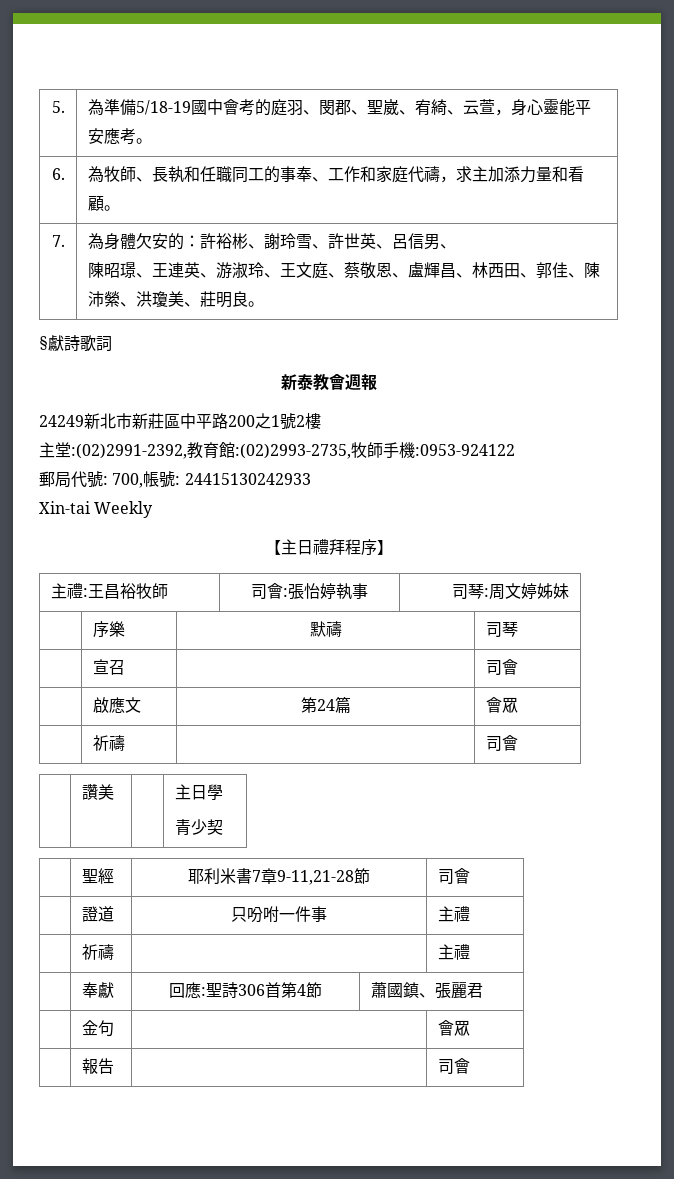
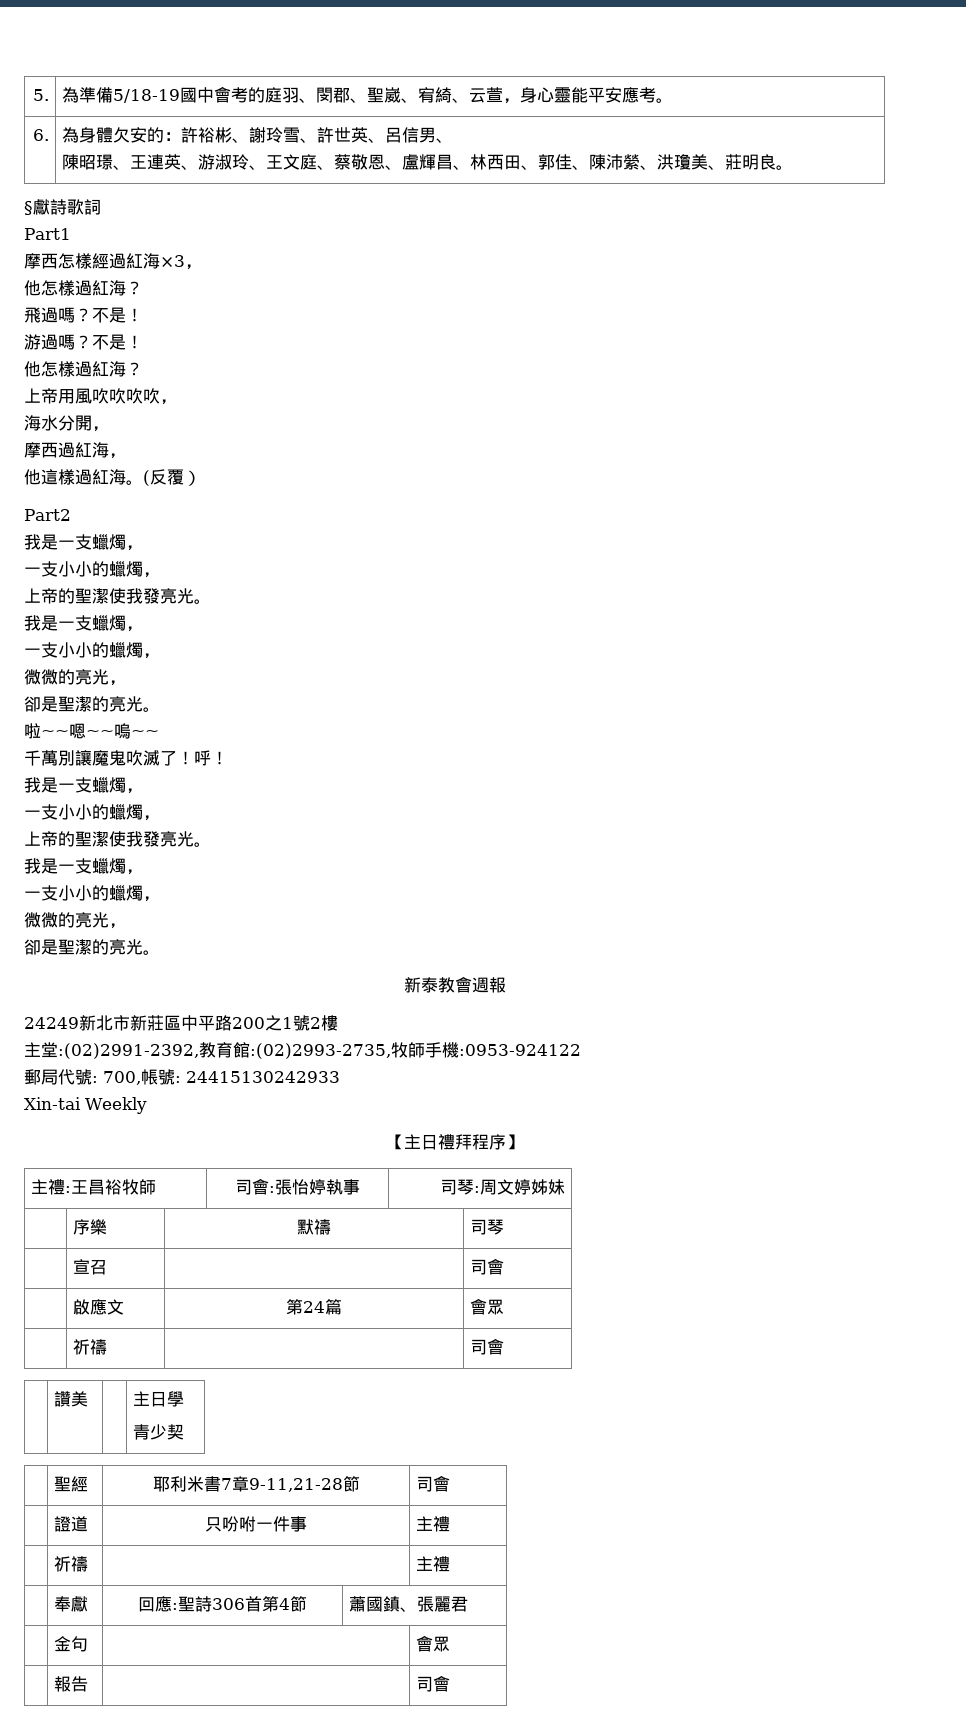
- 6. | 為牧師、長執和任職同工的事奉、工作和家庭代禱，求主加添力量和看顧。
- 7. | 為身體欠安的：許裕彬、謝玲雪、許世英、呂信男、
+ 6. | 為身體欠安的：許裕彬、謝玲雪、許世英、呂信男、
+ Part1
+ 摩西怎樣經過紅海×3，
+ 他怎樣過紅海？
+ 飛過嗎？不是！
+ 游過嗎？不是！
+ 他怎樣過紅海？
+ 上帝用風吹吹吹吹，
+ 海水分開，
+ 摩西過紅海，
+ 他這樣過紅海。(反覆）
+ Part2
+ 我是一支蠟燭，
+ 一支小小的蠟燭，
+ 上帝的聖潔使我發亮光。
+ 我是一支蠟燭，
+ 一支小小的蠟燭，
+ 微微的亮光，
+ 卻是聖潔的亮光。
+ 啦~~嗯~~嗚~~
+ 千萬別讓魔鬼吹滅了！呼！
+ 我是一支蠟燭，
+ 一支小小的蠟燭，
+ 上帝的聖潔使我發亮光。
+ 我是一支蠟燭，
+ 一支小小的蠟燭，
+ 微微的亮光，
+ 卻是聖潔的亮光。

